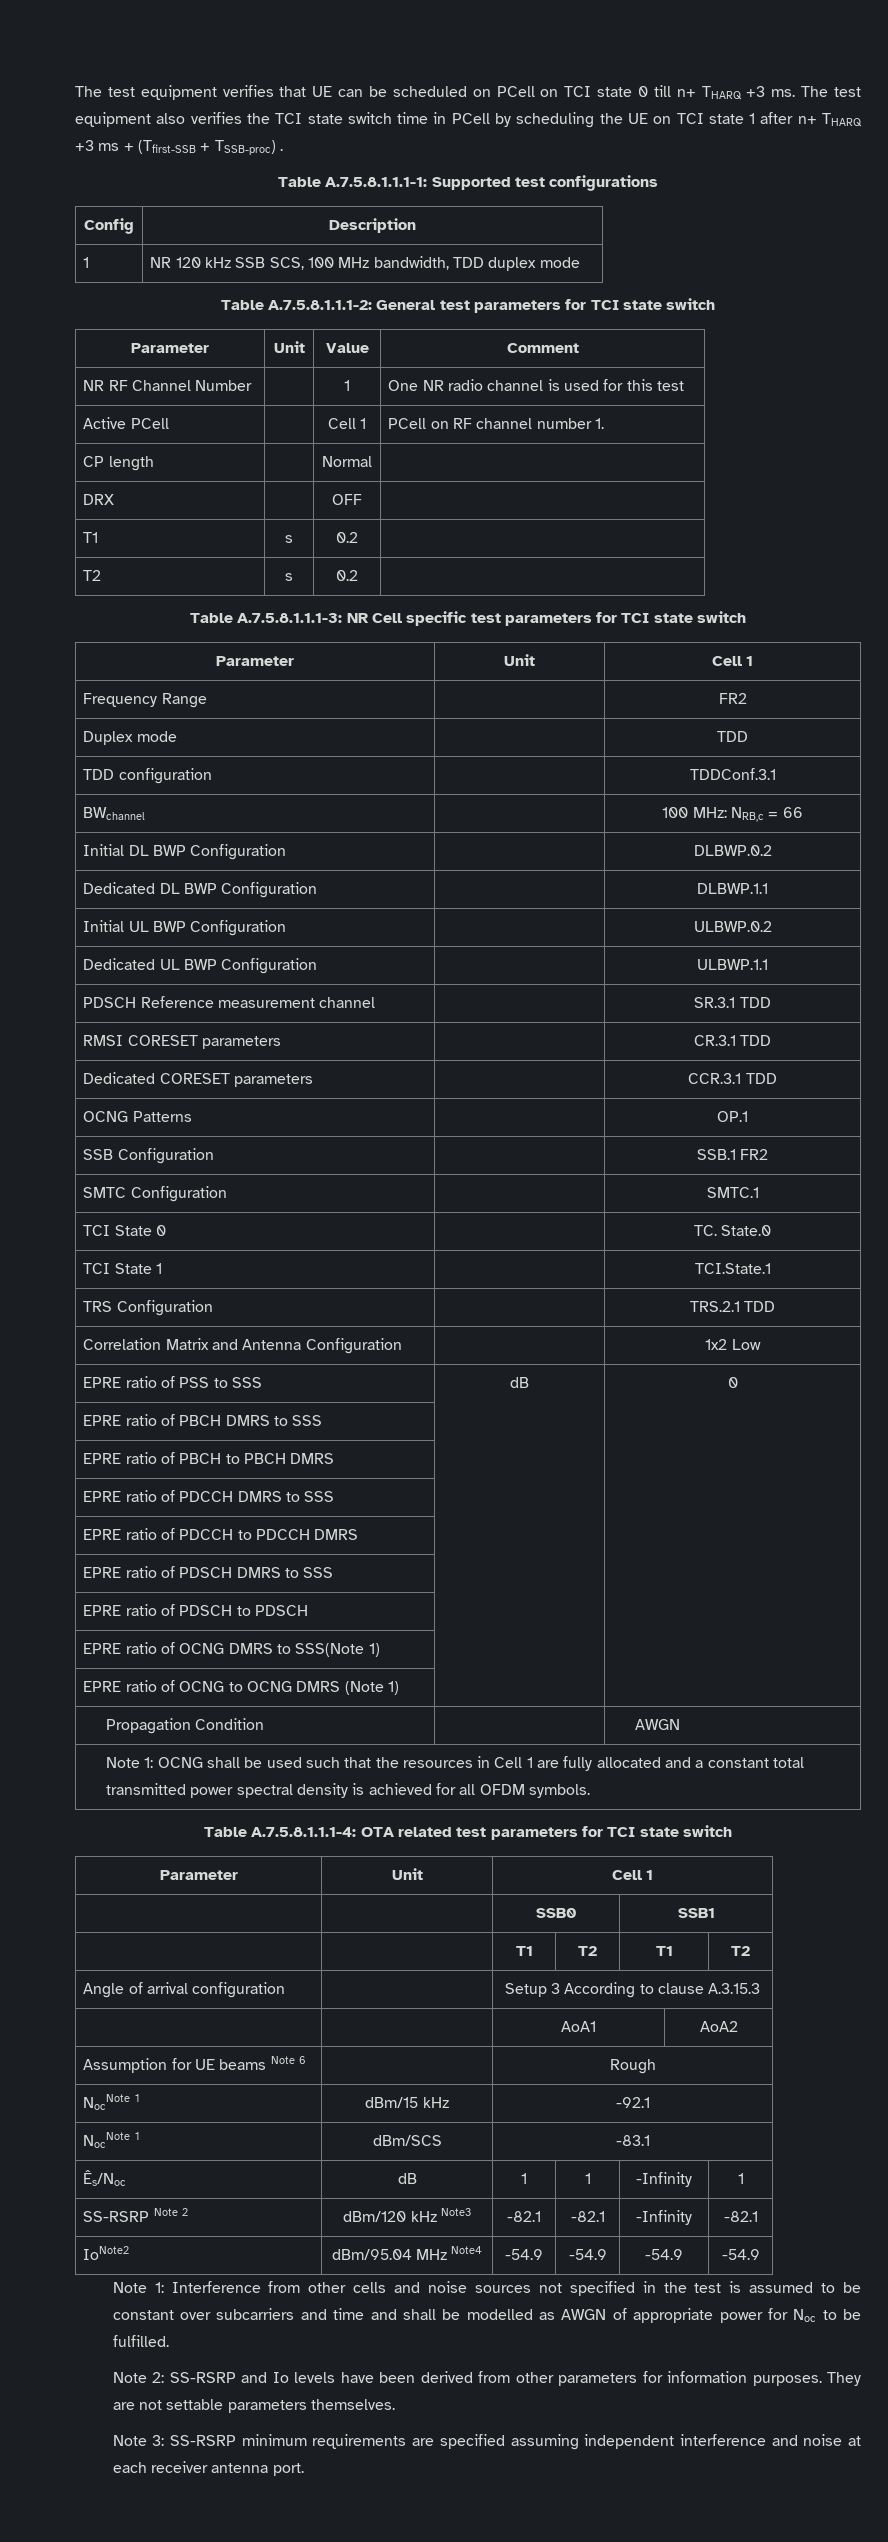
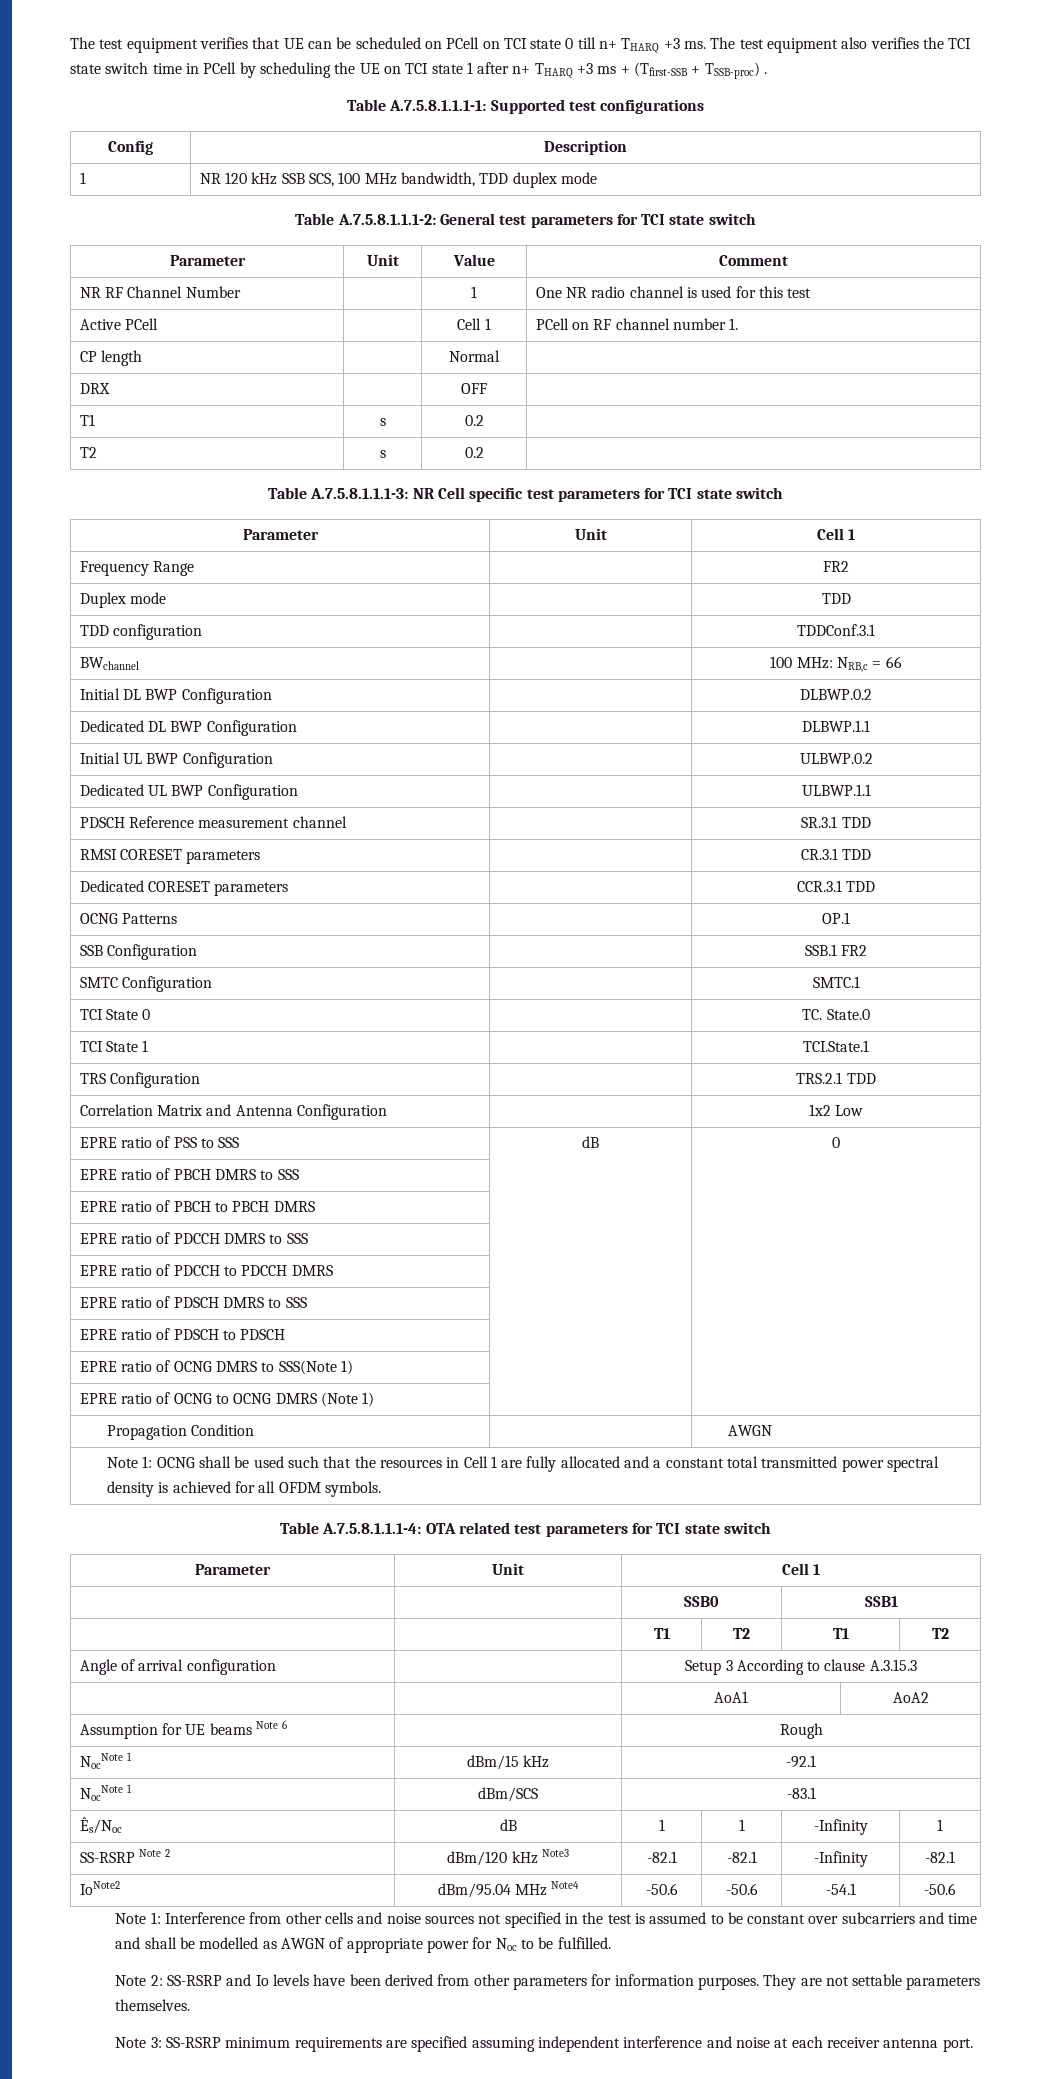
- IoNote2 | dBm/95.04 MHz Note4 | -54.9 | -54.9 | -54.9 | -54.9
+ IoNote2 | dBm/95.04 MHz Note4 | -50.6 | -50.6 | -54.1 | -50.6

